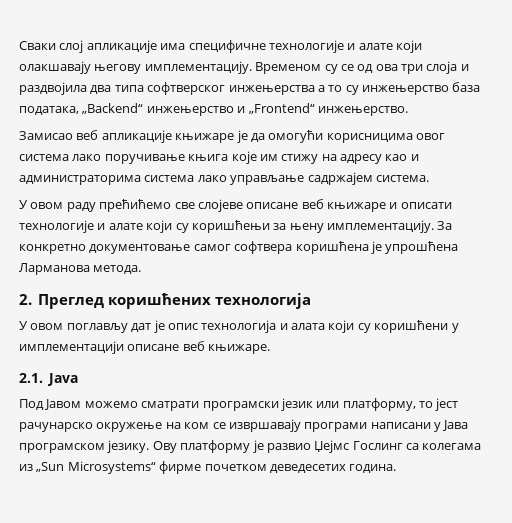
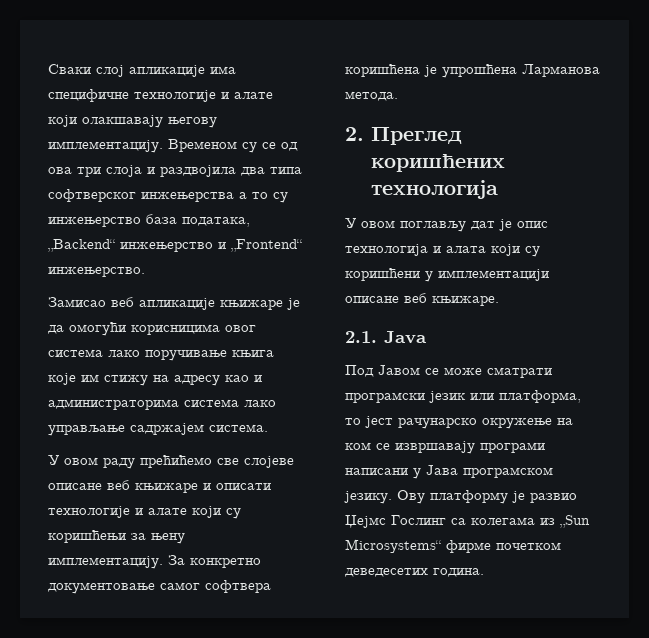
- Под Јавом можемо сматрати програмски језик или платформу, то јест рачунарско окружење на ком се извршавају програми написани у Јава програмском језику.
+ Под Јавом се може сматрати програмски језик или платформа, то јест рачунарско окружење на ком се извршавају програми написани у Јава програмском језику.

